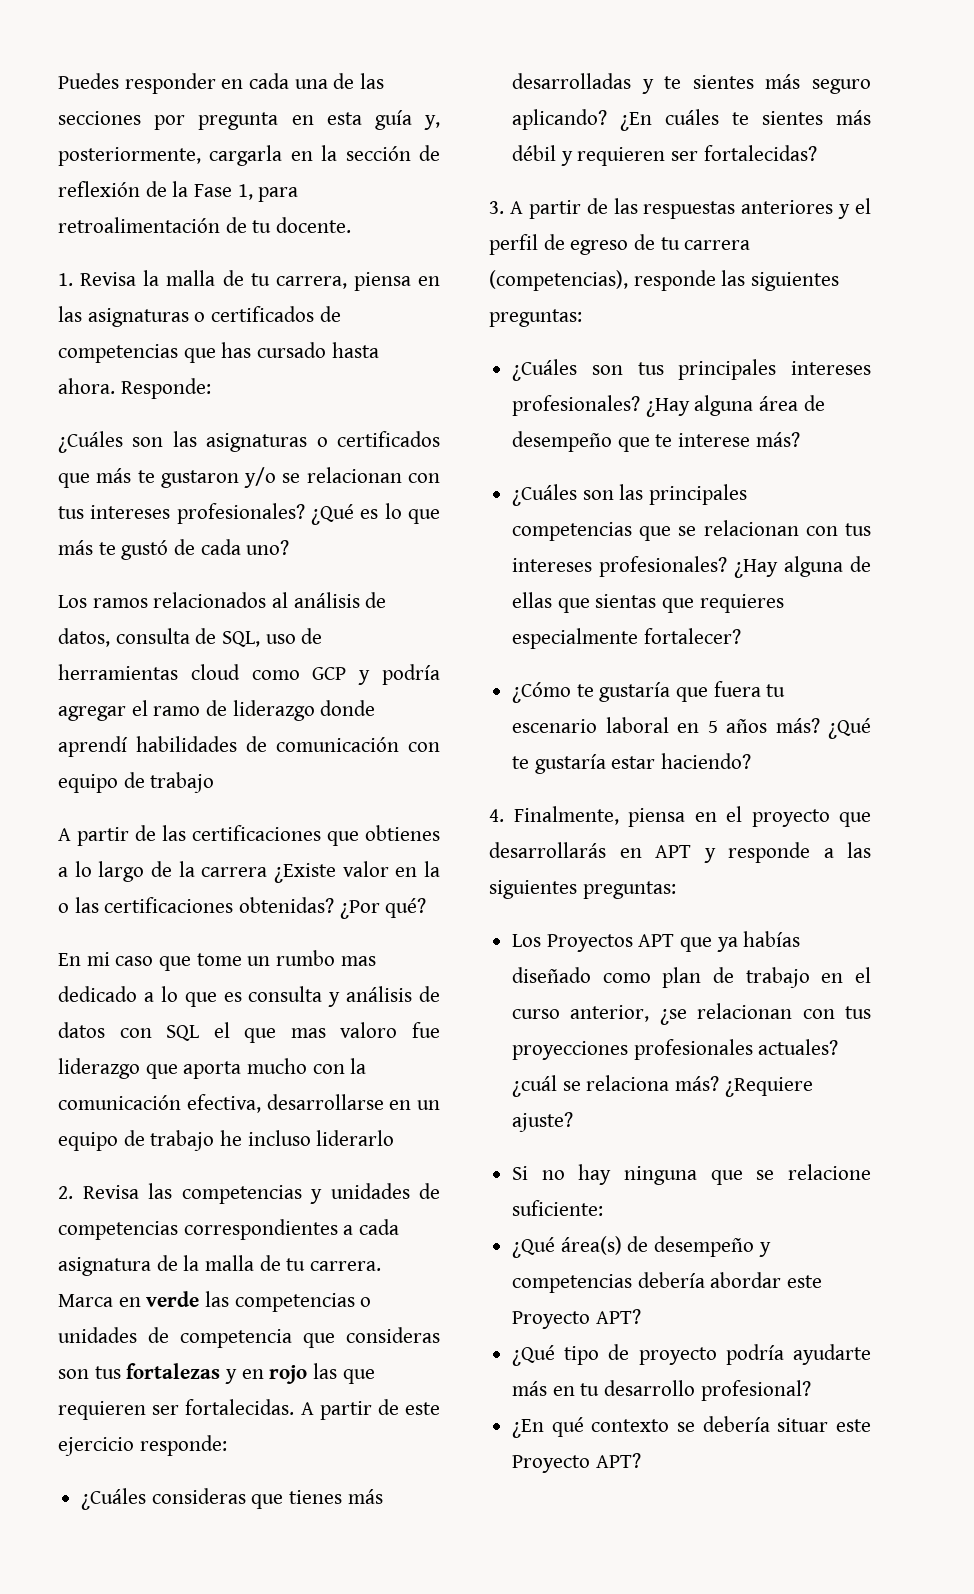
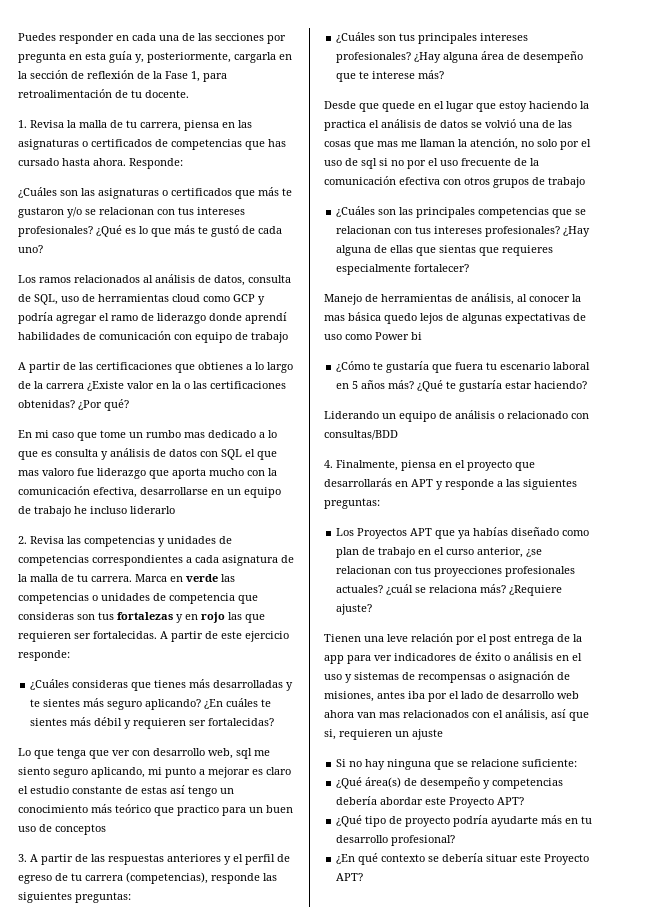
+ Lo que tenga que ver con desarrollo web, sql me siento seguro aplicando, mi punto a mejorar es claro el estudio constante de estas así tengo un conocimiento más teórico que practico para un buen uso de conceptos
+ Desde que quede en el lugar que estoy haciendo la practica el análisis de datos se volvió una de las cosas que mas me llaman la atención, no solo por el uso de sql si no por el uso frecuente de la comunicación efectiva con otros grupos de trabajo
+ Manejo de herramientas de análisis, al conocer la mas básica quedo lejos de algunas expectativas de uso como Power bi
+ Liderando un equipo de análisis o relacionado con consultas/BDD
+ Tienen una leve relación por el post entrega de la app para ver indicadores de éxito o análisis en el uso y sistemas de recompensas o asignación de misiones, antes iba por el lado de desarrollo web ahora van mas relacionados con el análisis, así que si, requieren un ajuste

